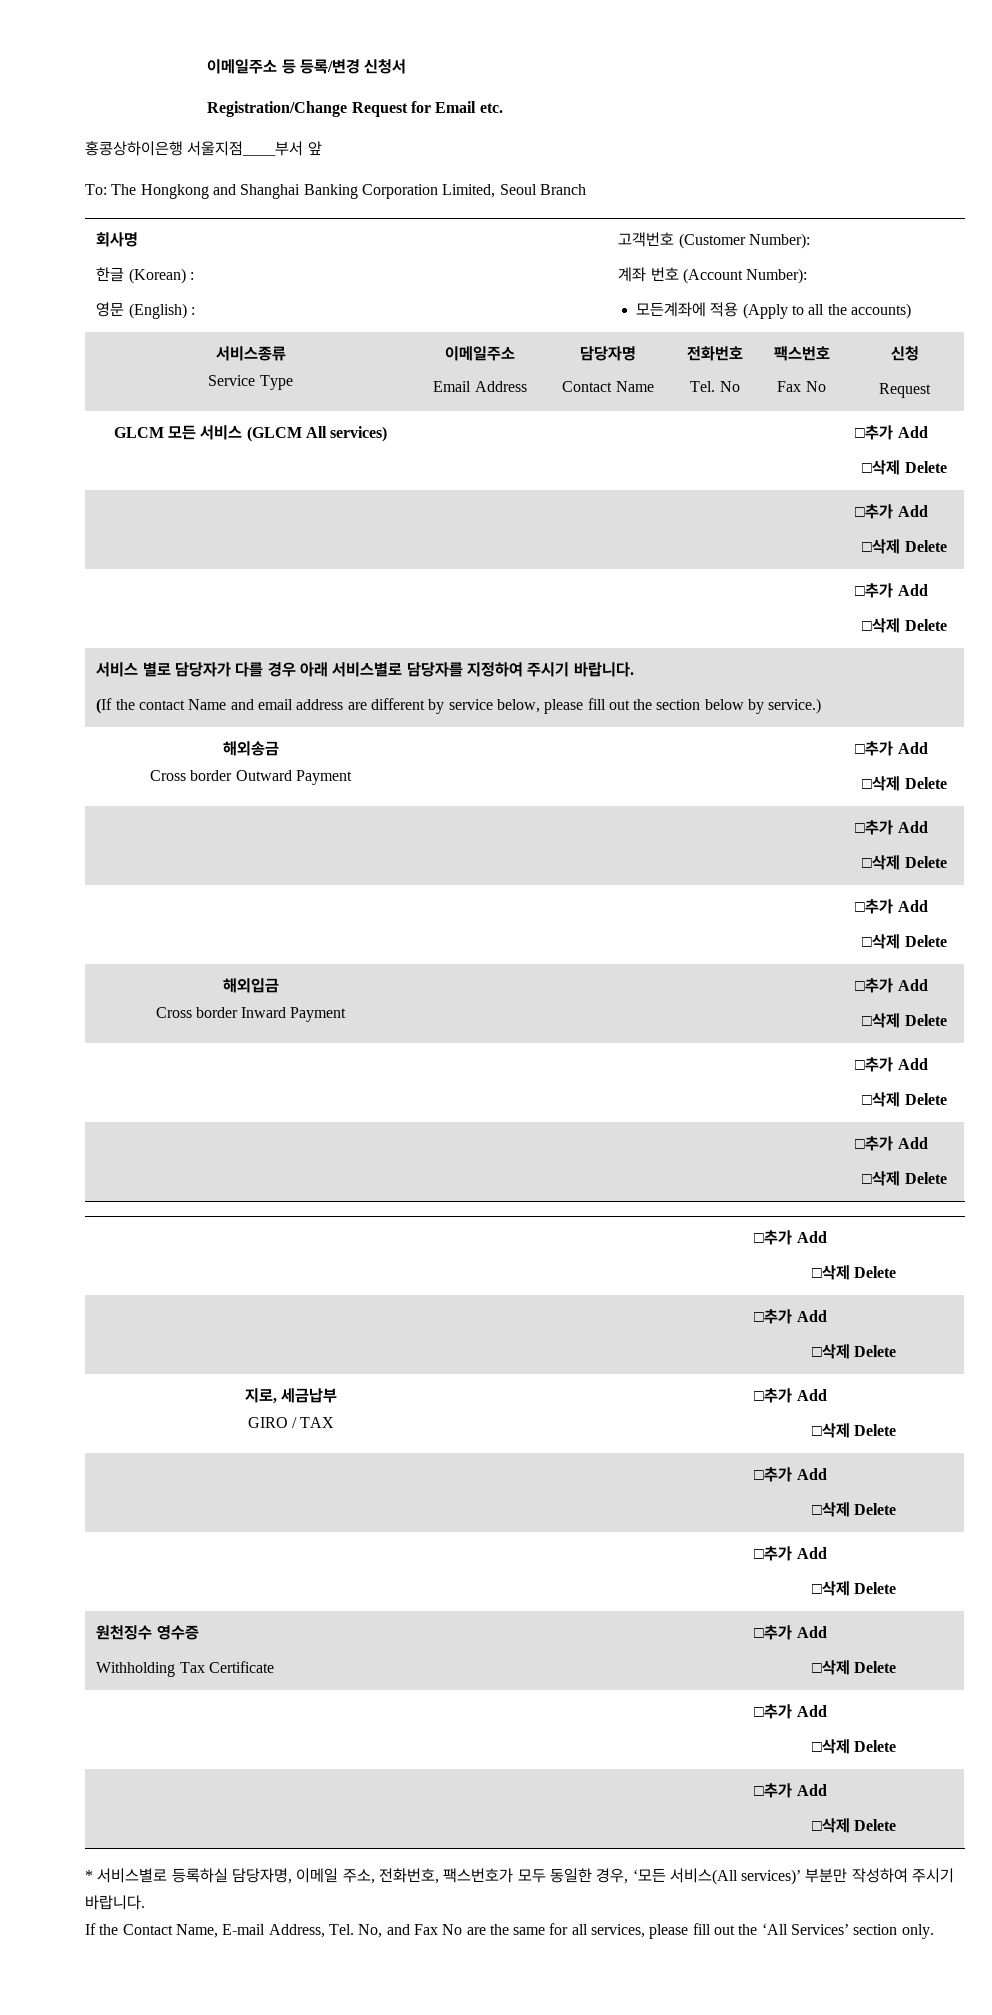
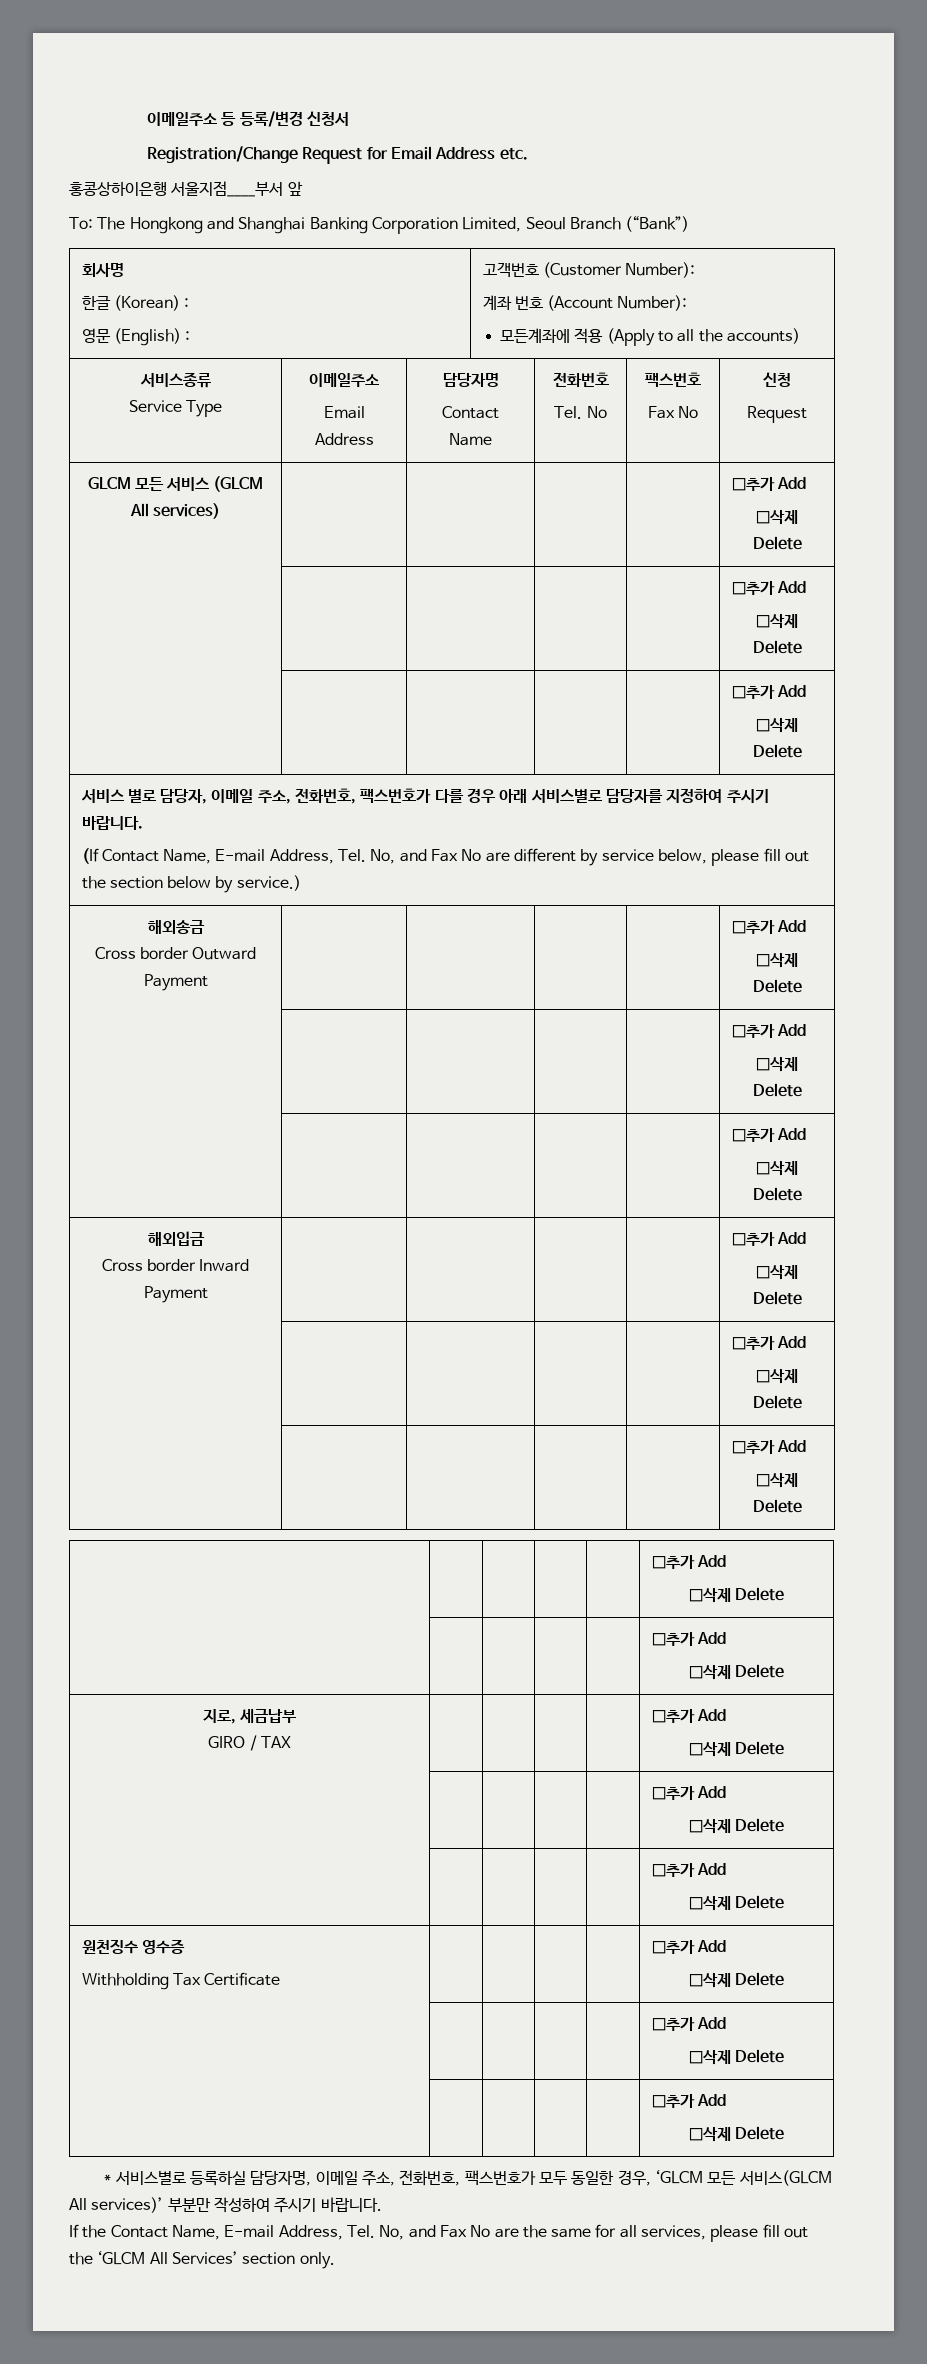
- Registration/Change Request for Email etc.
+ Registration/Change Request for Email Address etc.
- To: The Hongkong and Shanghai Banking Corporation Limited, Seoul Branch
+ To: The Hongkong and Shanghai Banking Corporation Limited, Seoul Branch (“Bank”)
- 서비스 별로 담당자가 다를 경우 아래 서비스별로 담당자를 지정하여 주시기 바랍니다.
- (If the contact Name and email address are different by service below, please fill out the section below by service.)
+ 서비스 별로 담당자, 이메일 주소, 전화번호, 팩스번호가 다를 경우 아래 서비스별로 담당자를 지정하여 주시기 바랍니다.
+ (If Contact Name, E-mail Address, Tel. No, and Fax No are different by service below, please fill out the section below by service.)
- * 서비스별로 등록하실 담당자명, 이메일 주소, 전화번호, 팩스번호가 모두 동일한 경우, ‘모든 서비스(All services)’ 부분만 작성하여 주시기 바랍니다.
+ * 서비스별로 등록하실 담당자명, 이메일 주소, 전화번호, 팩스번호가 모두 동일한 경우, ‘GLCM 모든 서비스(GLCM All services)’ 부분만 작성하여 주시기 바랍니다.
- If the Contact Name, E-mail Address, Tel. No, and Fax No are the same for all services, please fill out the ‘All Services’ section only.
+ If the Contact Name, E-mail Address, Tel. No, and Fax No are the same for all services, please fill out the ‘GLCM All Services’ section only.

